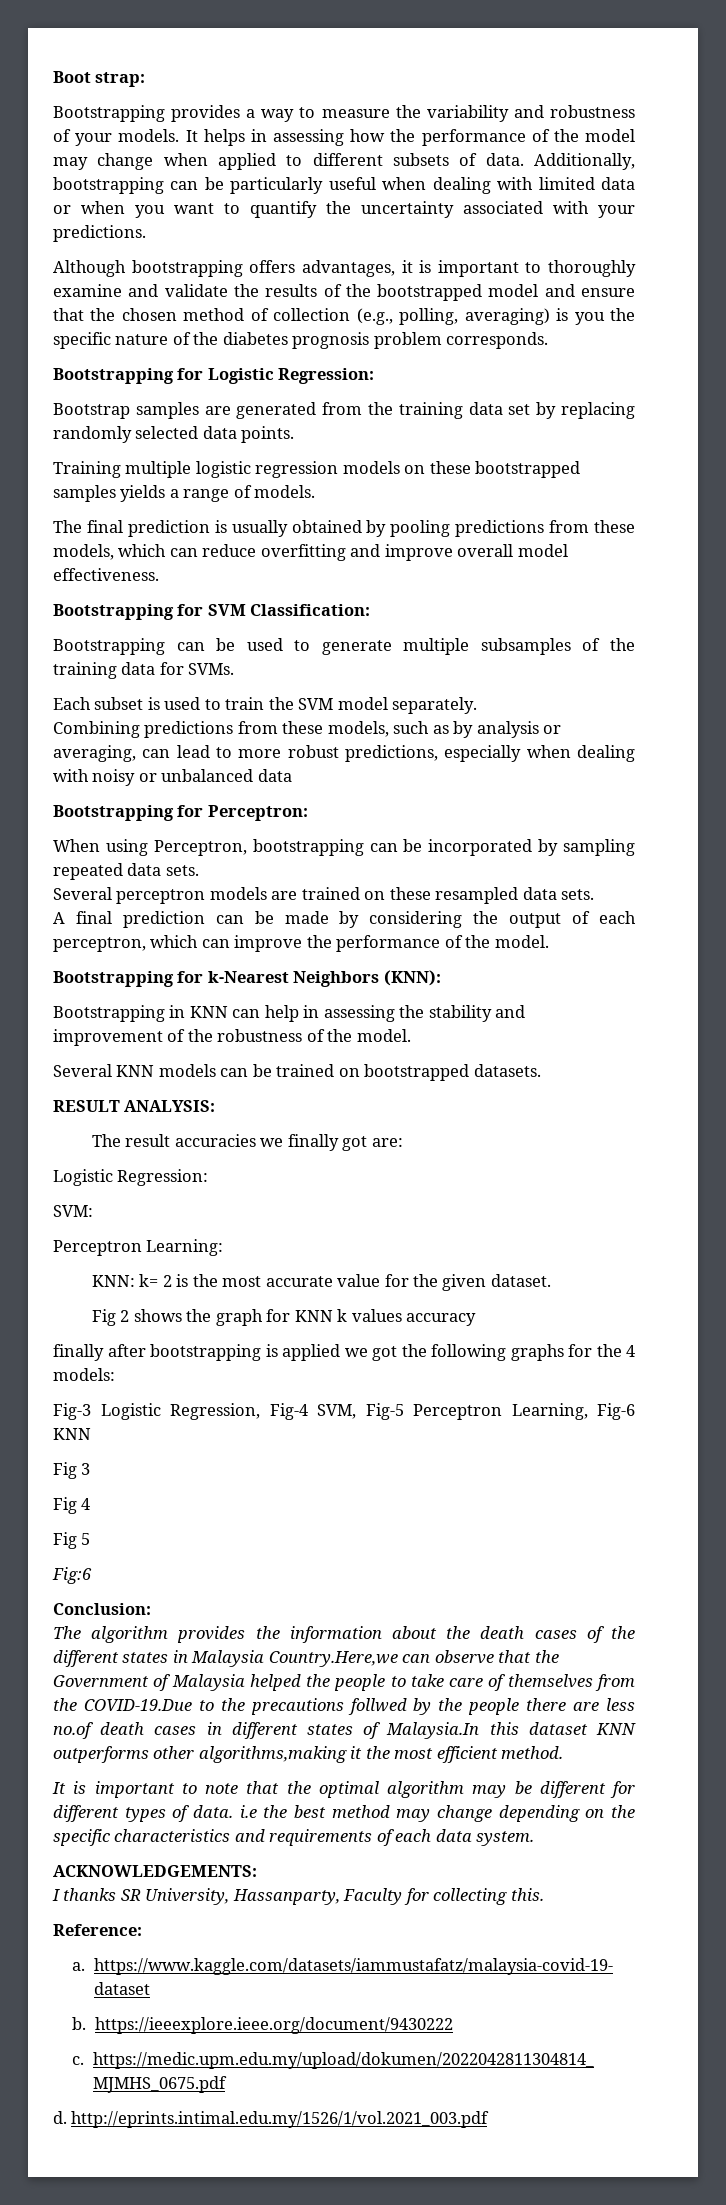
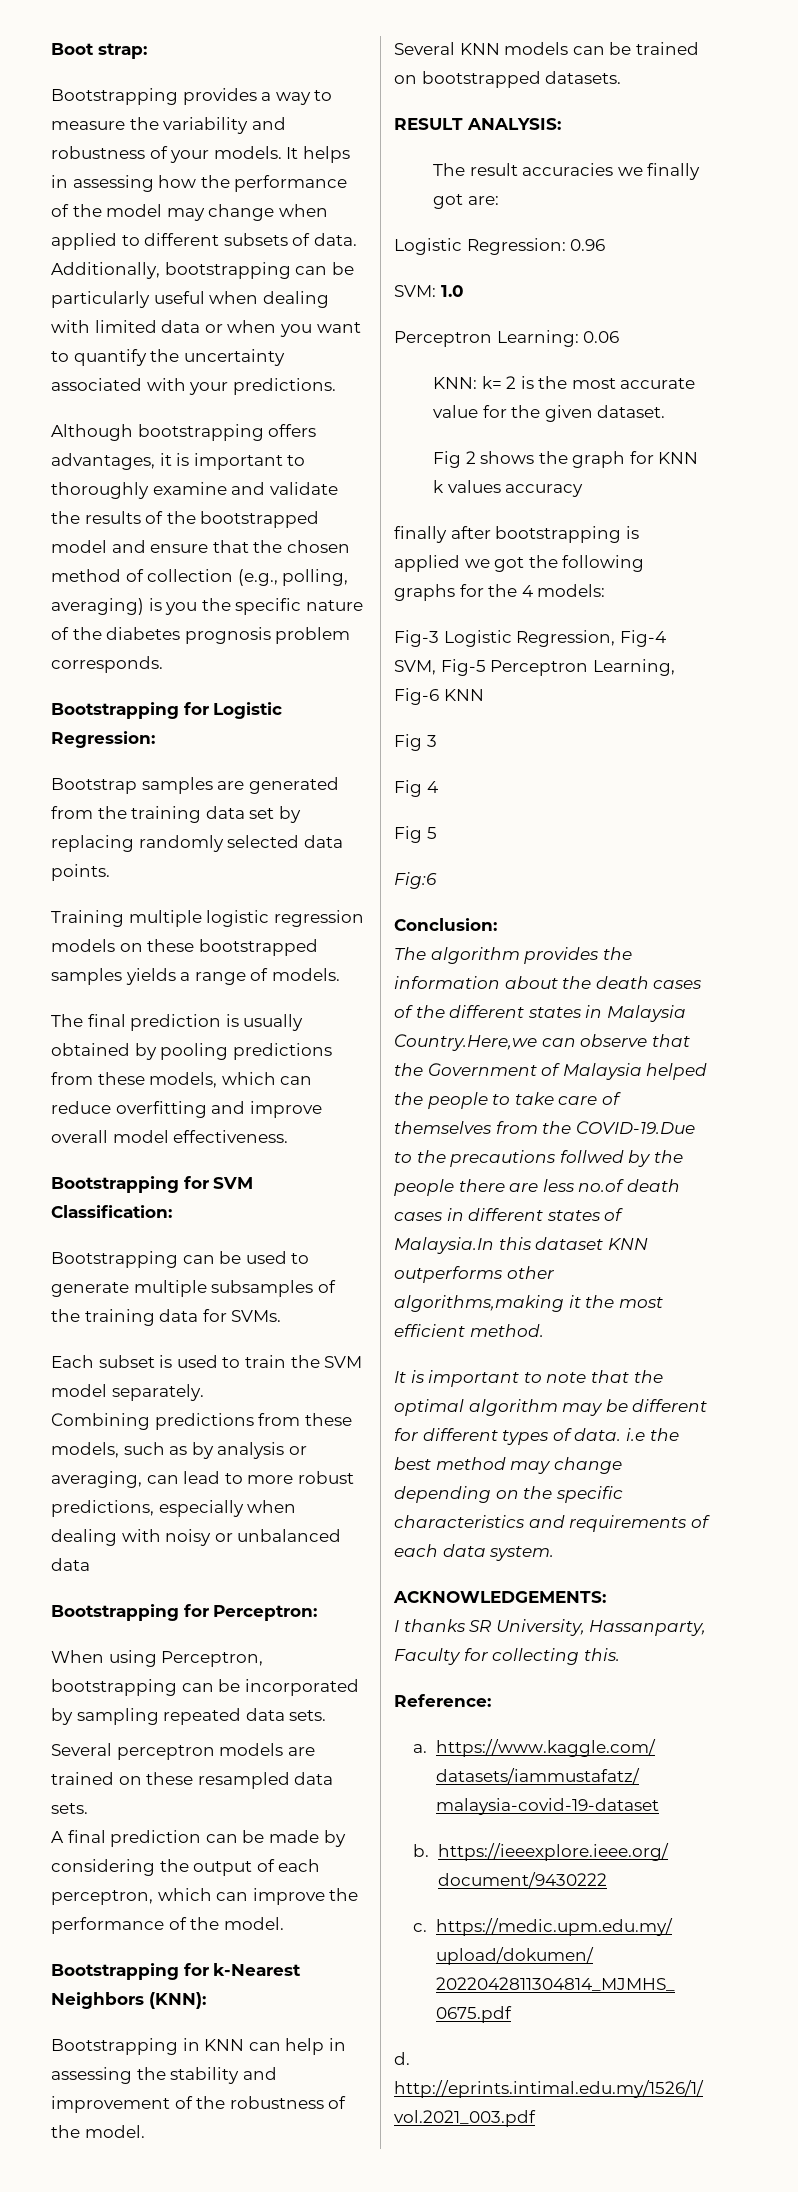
  The result accuracies we finally got are:
- Logistic Regression:
+ Logistic Regression: 0.96
- SVM:
+ SVM: 1.0
- Perceptron Learning:
+ Perceptron Learning: 0.06

